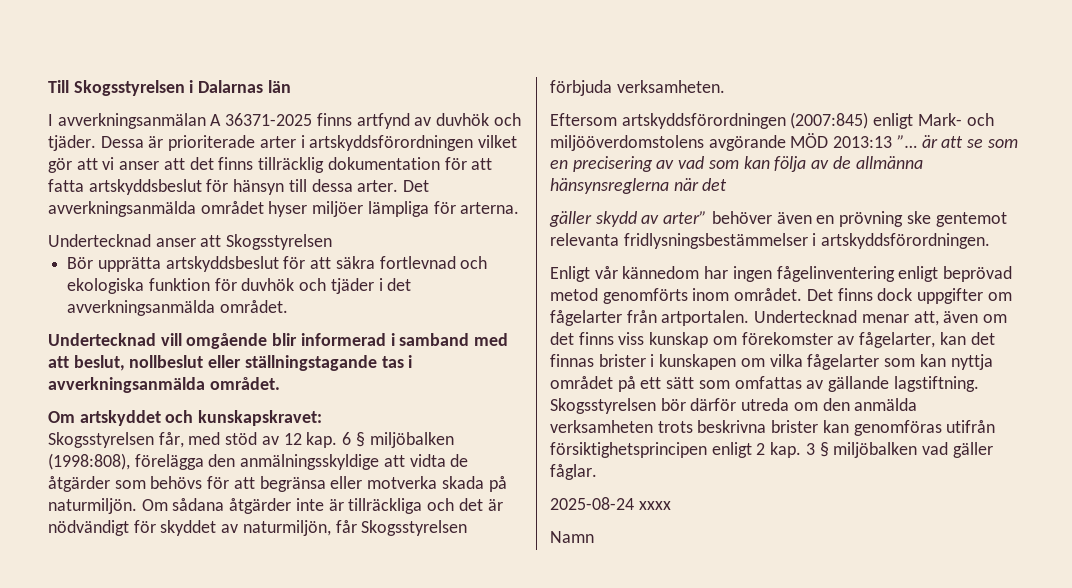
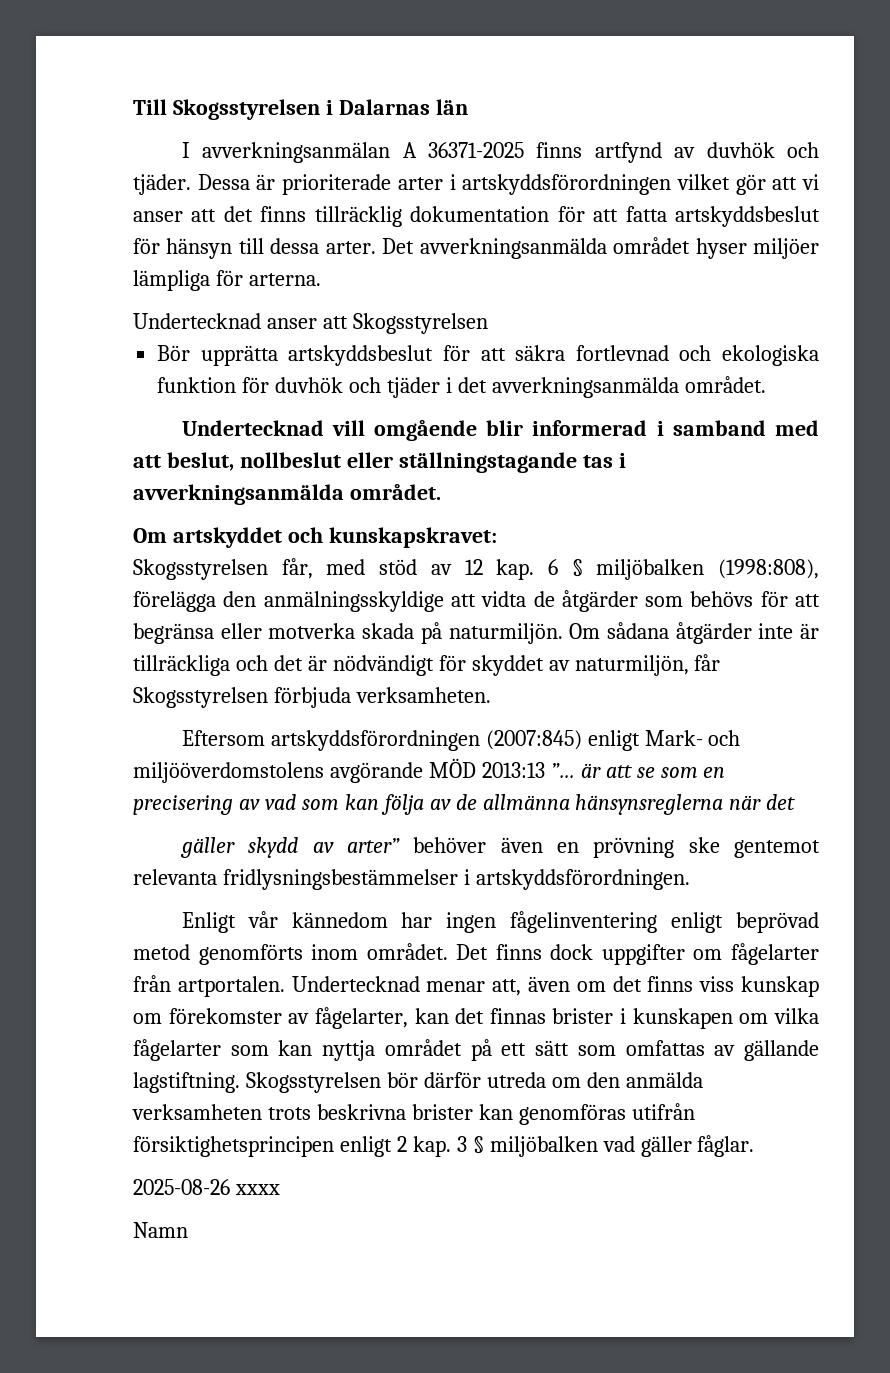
- 2025-08-24 xxxx
+ 2025-08-26 xxxx

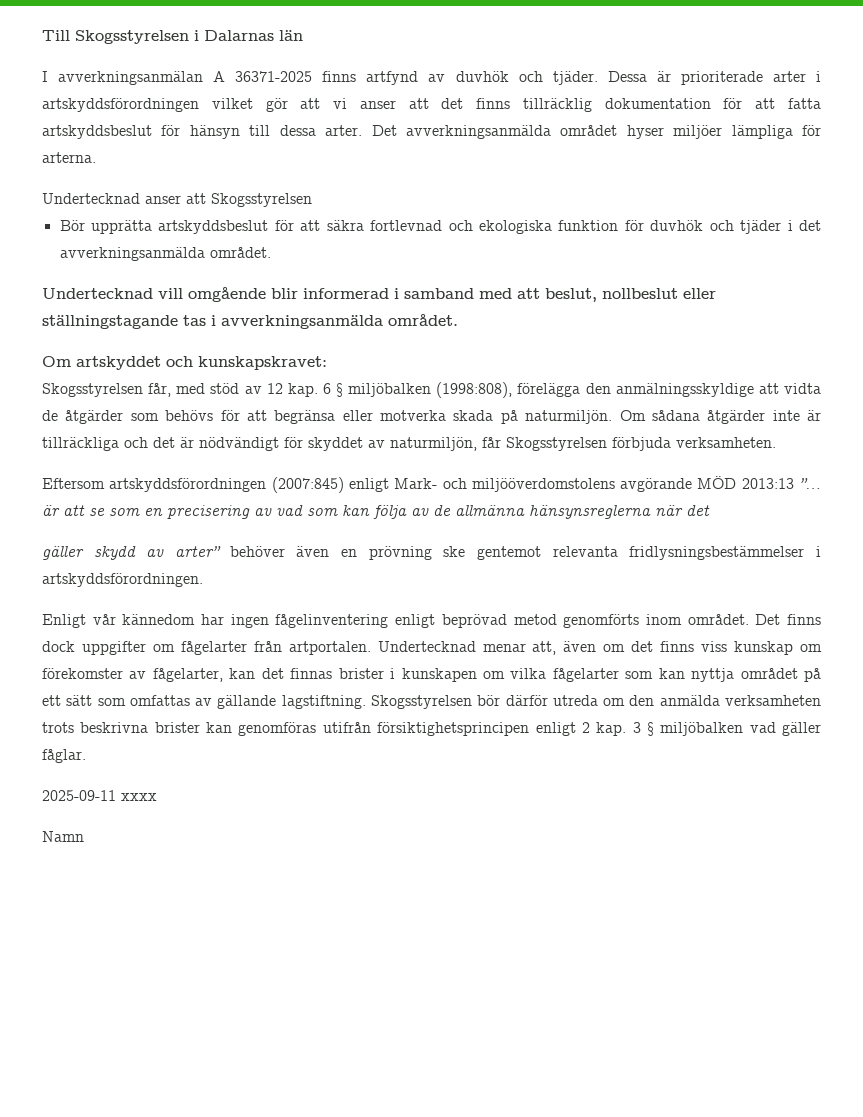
- 2025-08-26 xxxx
+ 2025-09-11 xxxx

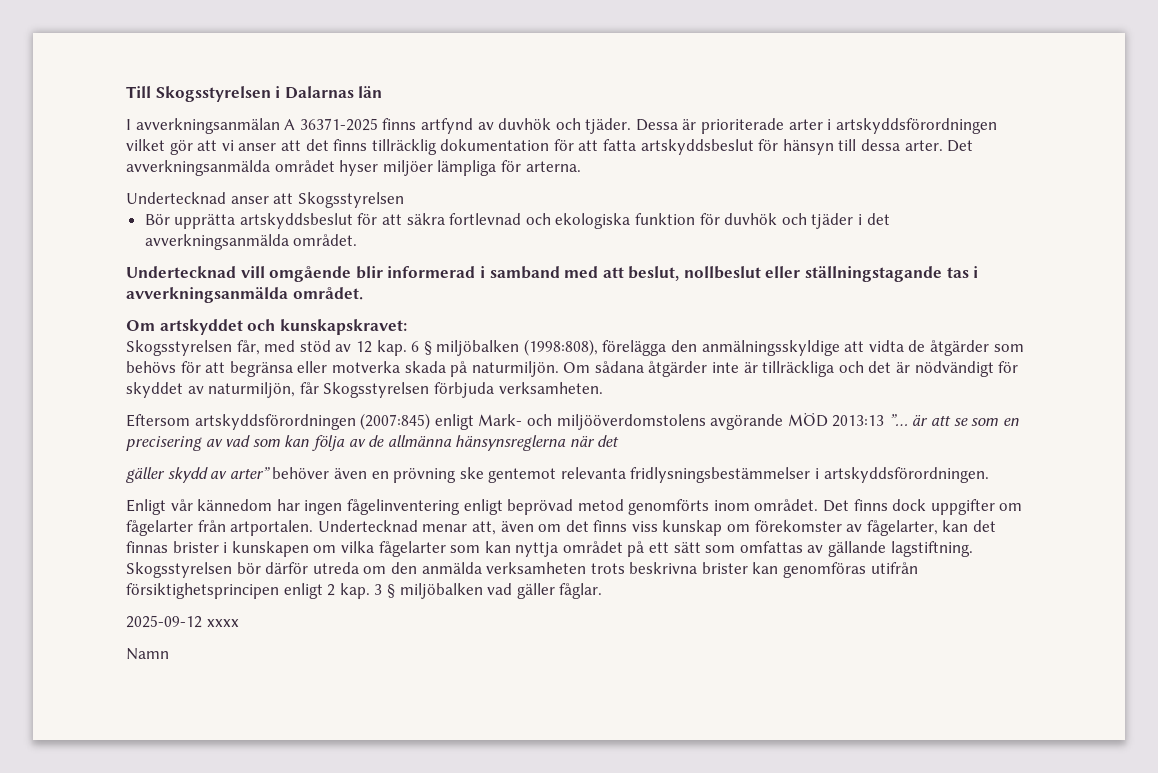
- 2025-09-11 xxxx
+ 2025-09-12 xxxx

